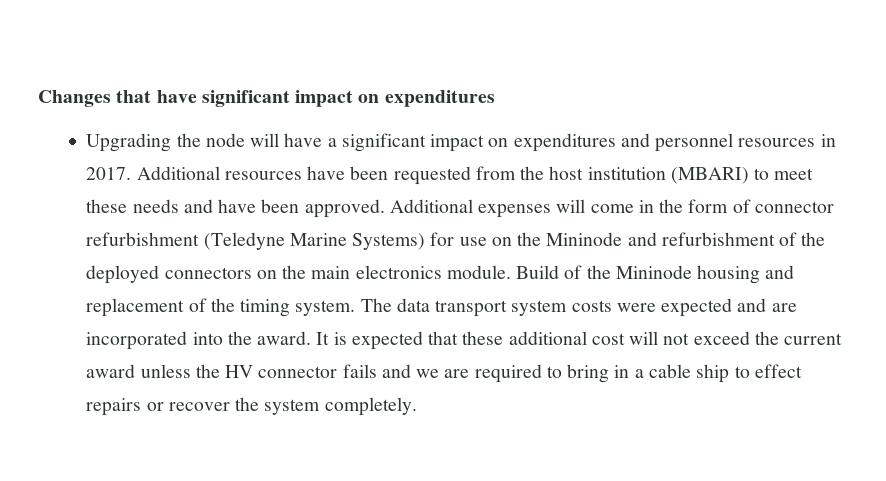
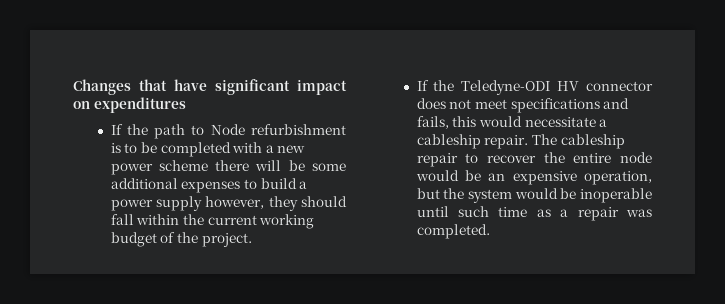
- Upgrading the node will have a significant impact on expenditures and personnel resources in 2017. Additional resources have been requested from the host institution (MBARI) to meet these needs and have been approved. Additional expenses will come in the form of connector refurbishment (Teledyne Marine Systems) for use on the Mininode and refurbishment of the deployed connectors on the main electronics module. Build of the Mininode housing and replacement of the timing system. The data transport system costs were expected and are incorporated into the award. It is expected that these additional cost will not exceed the current award unless the HV connector fails and we are required to bring in a cable ship to effect repairs or recover the system completely.
+ If the path to Node refurbishment is to be completed with a new power scheme there will be some additional expenses to build a power supply however, they should fall within the current working budget of the project.
+ If the Teledyne-ODI HV connector does not meet specifications and fails, this would necessitate a cableship repair. The cableship repair to recover the entire node would be an expensive operation, but the system would be inoperable until such time as a repair was completed.

